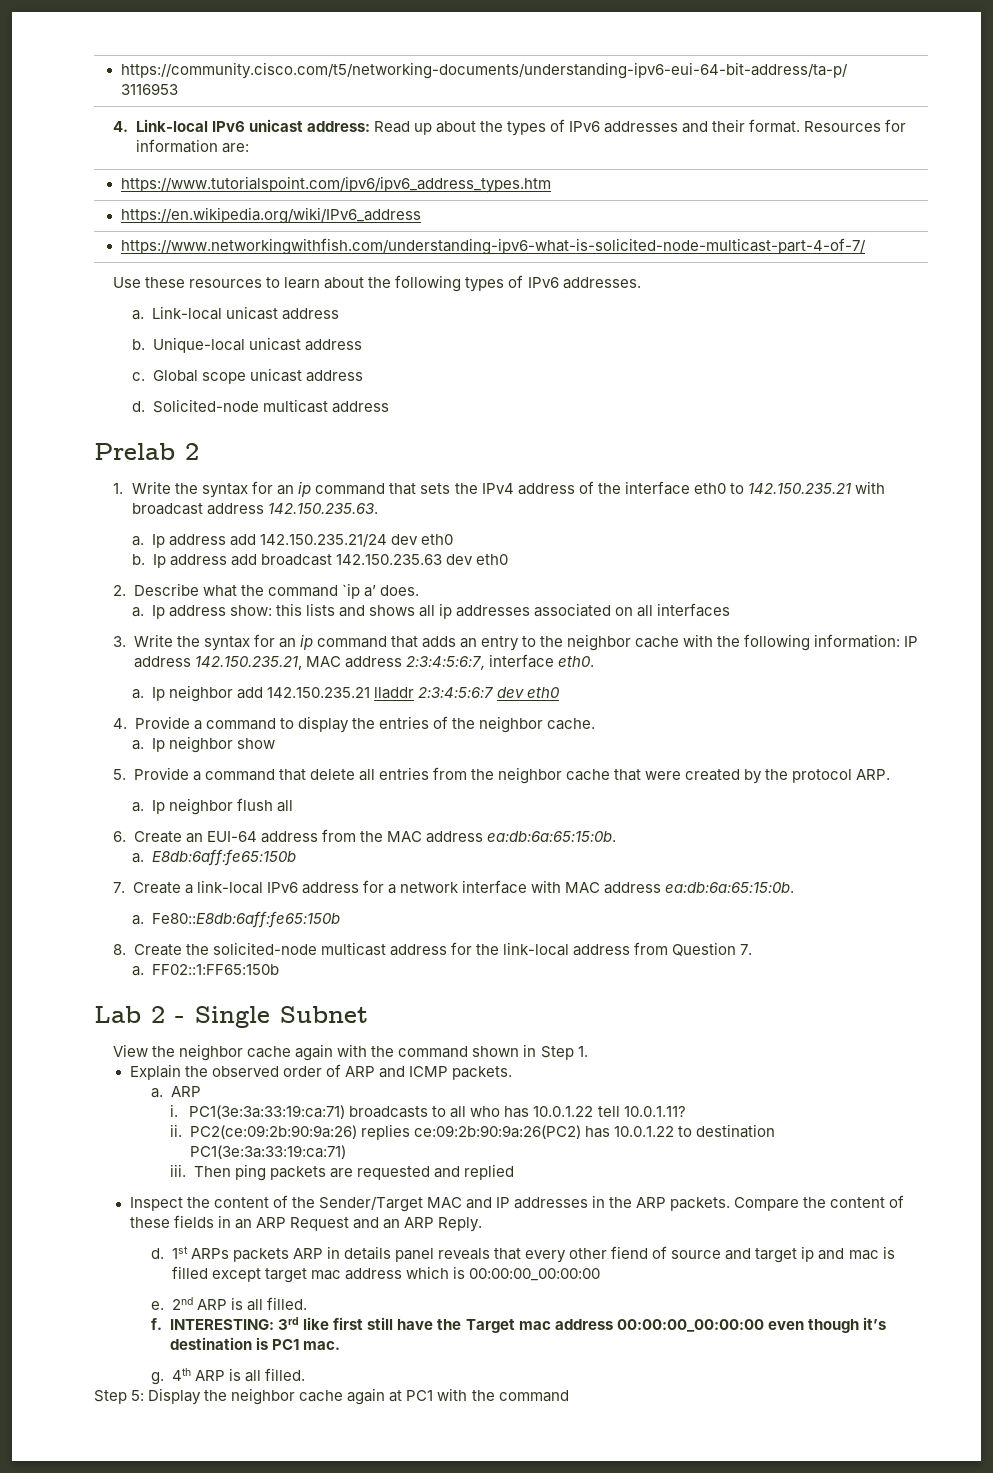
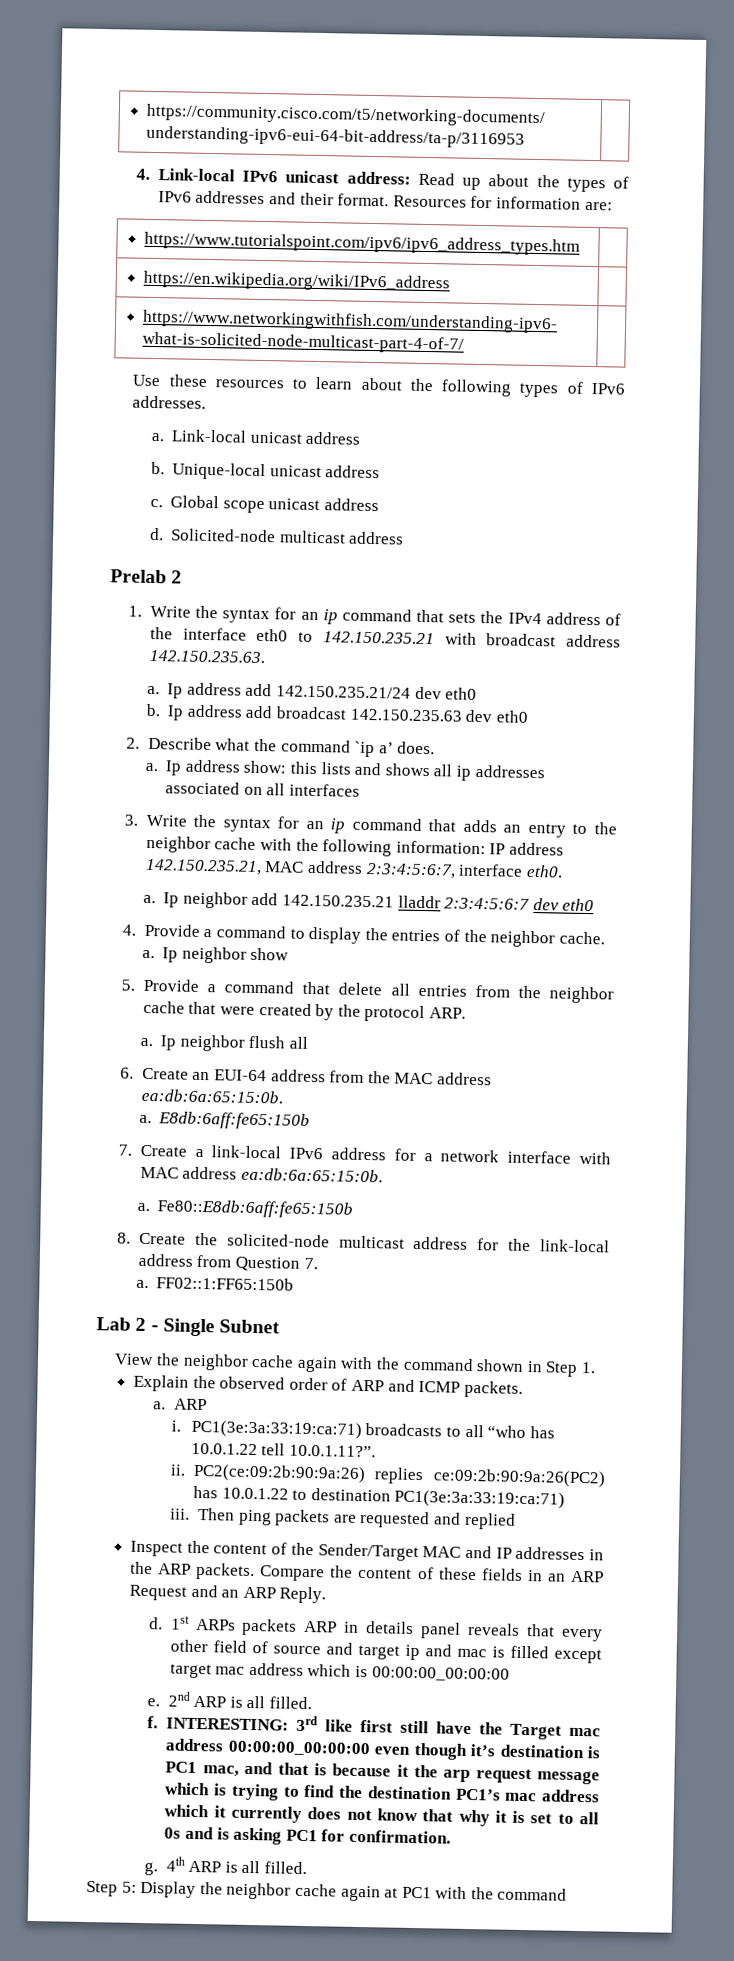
- PC1(3e:3a:33:19:ca:71) broadcasts to all who has 10.0.1.22 tell 10.0.1.11?
+ PC1(3e:3a:33:19:ca:71) broadcasts to all “who has 10.0.1.22 tell 10.0.1.11?”.
- 1st ARPs packets ARP in details panel reveals that every other fiend of source and target ip and mac is filled except target mac address which is 00:00:00_00:00:00
+ 1st ARPs packets ARP in details panel reveals that every other field of source and target ip and mac is filled except target mac address which is 00:00:00_00:00:00
- INTERESTING: 3rd like first still have the Target mac address 00:00:00_00:00:00 even though it’s destination is PC1 mac.
+ INTERESTING: 3rd like first still have the Target mac address 00:00:00_00:00:00 even though it’s destination is PC1 mac, and that is because it the arp request message which is trying to find the destination PC1’s mac address which it currently does not know that why it is set to all 0s and is asking PC1 for confirmation.

